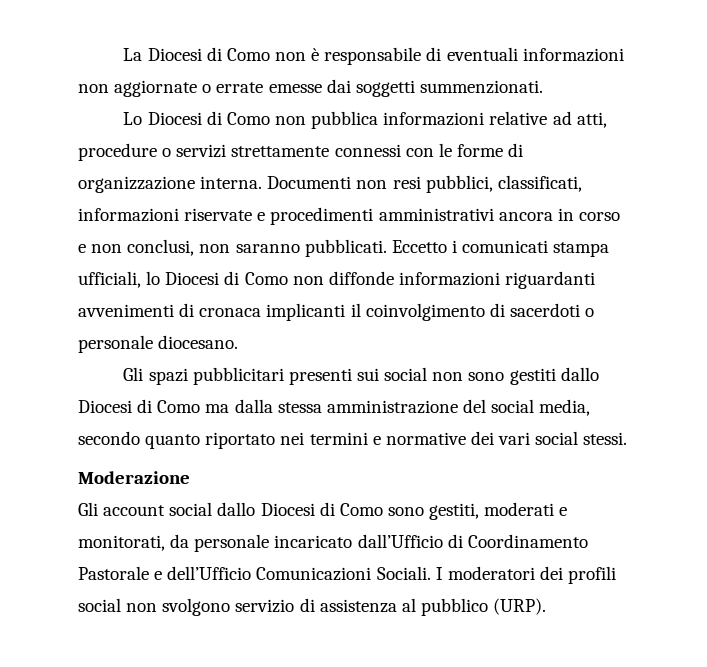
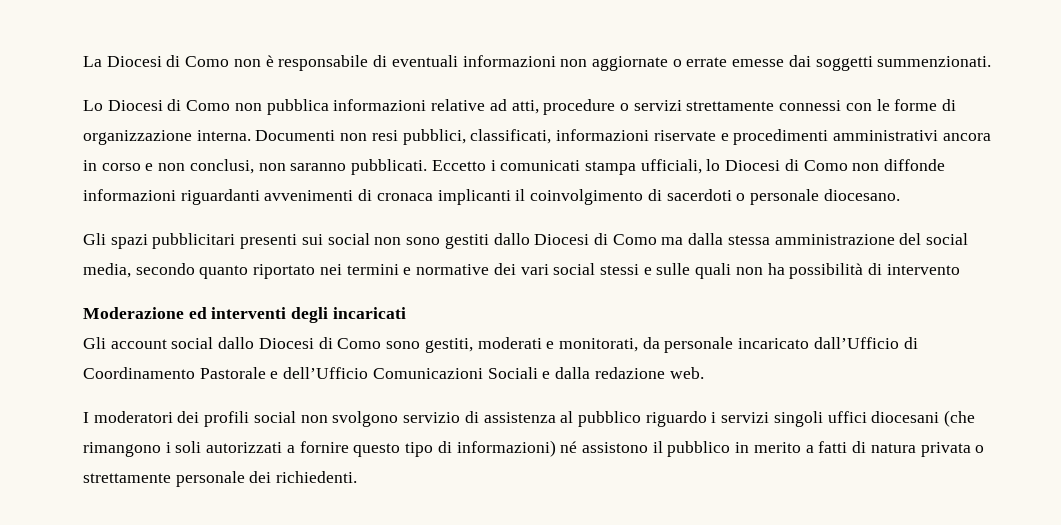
- Gli spazi pubblicitari presenti sui social non sono gestiti dallo Diocesi di Como ma dalla stessa amministrazione del social media, secondo quanto riportato nei termini e normative dei vari social stessi.
- Moderazione
+ Gli spazi pubblicitari presenti sui social non sono gestiti dallo Diocesi di Como ma dalla stessa amministrazione del social media, secondo quanto riportato nei termini e normative dei vari social stessi e sulle quali non ha possibilità di intervento
+ Moderazione ed interventi degli incaricati
- Gli account social dallo Diocesi di Como sono gestiti, moderati e monitorati, da personale incaricato dall’Ufficio di Coordinamento Pastorale e dell’Ufficio Comunicazioni Sociali. I moderatori dei profili social non svolgono servizio di assistenza al pubblico (URP).
+ Gli account social dallo Diocesi di Como sono gestiti, moderati e monitorati, da personale incaricato dall’Ufficio di Coordinamento Pastorale e dell’Ufficio Comunicazioni Sociali e dalla redazione web.
+ I moderatori dei profili social non svolgono servizio di assistenza al pubblico riguardo i servizi singoli uffici diocesani (che rimangono i soli autorizzati a fornire questo tipo di informazioni) né assistono il pubblico in merito a fatti di natura privata o strettamente personale dei richiedenti.

